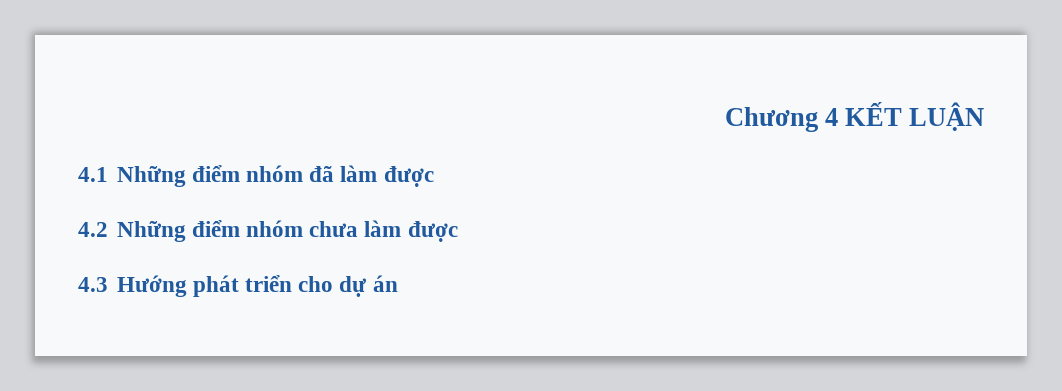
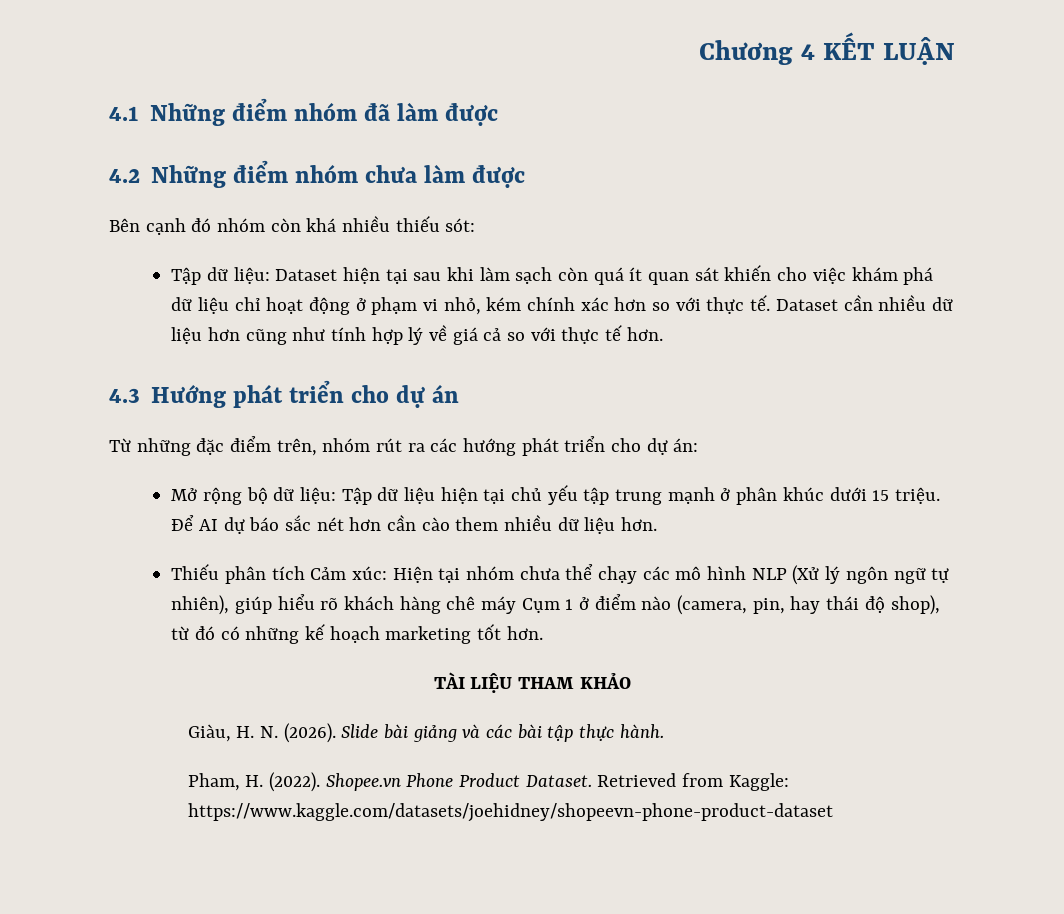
+ Bên cạnh đó nhóm còn khá nhiều thiếu sót:
+ Tập dữ liệu: Dataset hiện tại sau khi làm sạch còn quá ít quan sát khiến cho việc khám phá dữ liệu chỉ hoạt động ở phạm vi nhỏ, kém chính xác hơn so với thực tế. Dataset cần nhiều dữ liệu hơn cũng như tính hợp lý về giá cả so với thực tế hơn.
+ Từ những đặc điểm trên, nhóm rút ra các hướng phát triển cho dự án:
+ Mở rộng bộ dữ liệu: Tập dữ liệu hiện tại chủ yếu tập trung mạnh ở phân khúc dưới 15 triệu. Để AI dự báo sắc nét hơn cần cào them nhiều dữ liệu hơn.
+ Thiếu phân tích Cảm xúc: Hiện tại nhóm chưa thể chạy các mô hình NLP (Xử lý ngôn ngữ tự nhiên), giúp hiểu rõ khách hàng chê máy Cụm 1 ở điểm nào (camera, pin, hay thái độ shop), từ đó có những kế hoạch marketing tốt hơn.
+ TÀI LIỆU THAM KHẢO
+ Giàu, H. N. (2026). Slide bài giảng và các bài tập thực hành.
+ Pham, H. (2022). Shopee.vn Phone Product Dataset. Retrieved from Kaggle: https://www.kaggle.com/datasets/joehidney/shopeevn-phone-product-dataset

